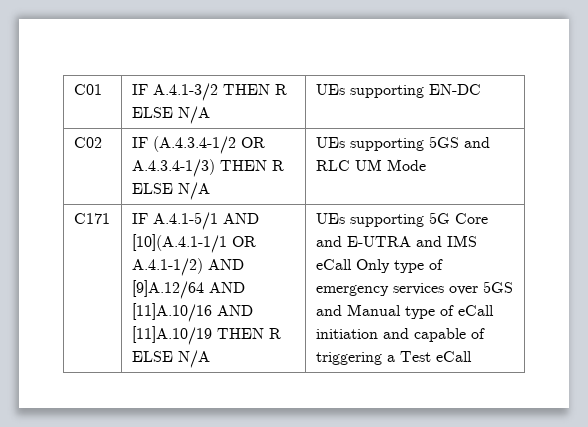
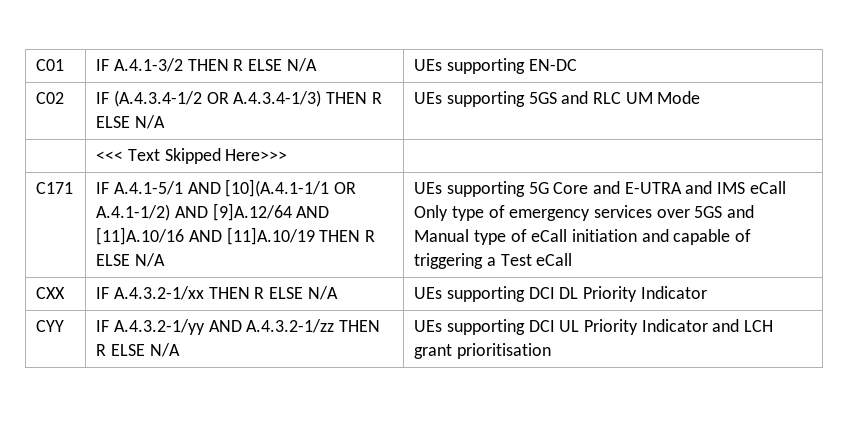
+ | <<< Text Skipped Here>>> |
+ CXX | IF A.4.3.2-1/xx THEN R ELSE N/A | UEs supporting DCI DL Priority Indicator
+ CYY | IF A.4.3.2-1/yy AND A.4.3.2-1/zz THEN R ELSE N/A | UEs supporting DCI UL Priority Indicator and LCH grant prioritisation

